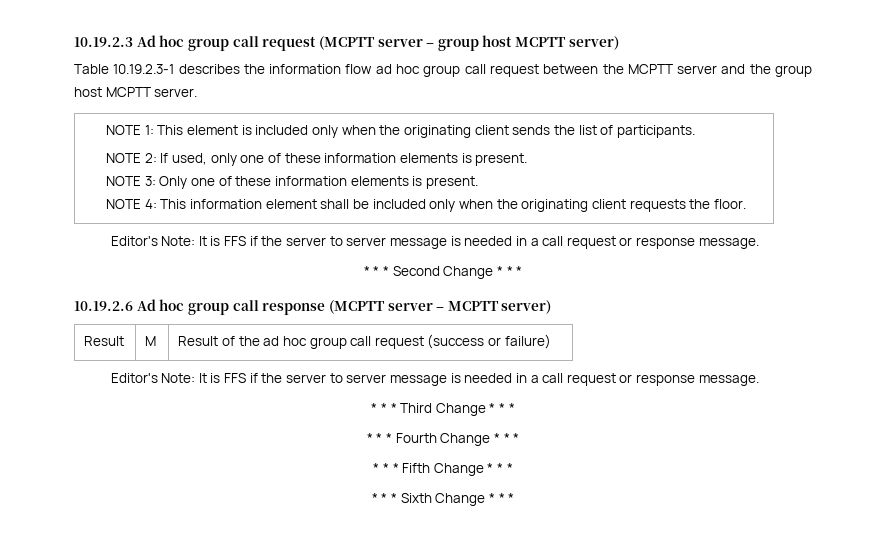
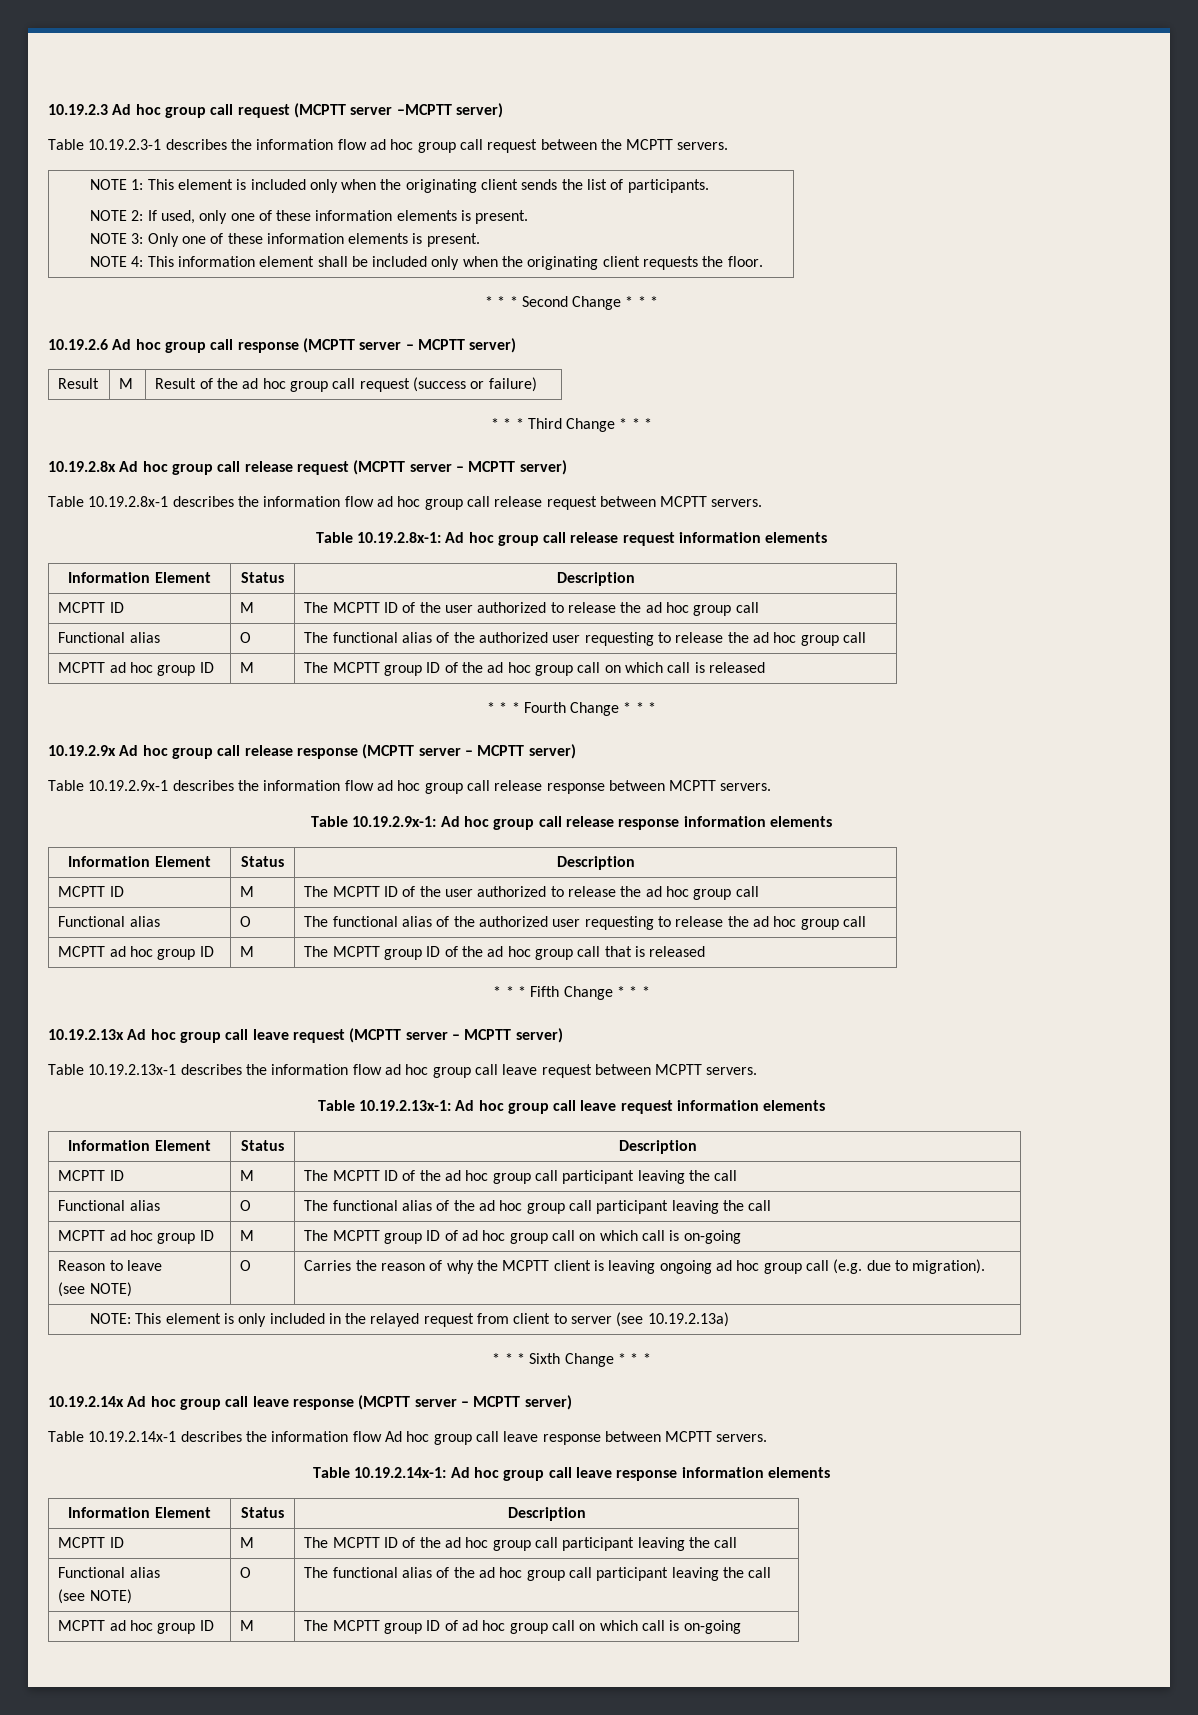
- 10.19.2.3 Ad hoc group call request (MCPTT server – group host MCPTT server)
+ 10.19.2.3 Ad hoc group call request (MCPTT server –MCPTT server)
- Table 10.19.2.3-1 describes the information flow ad hoc group call request between the MCPTT server and the group host MCPTT server.
+ Table 10.19.2.3-1 describes the information flow ad hoc group call request between the MCPTT servers.
  NOTE 4: This information element shall be included only when the originating client requests the floor.
- Editor's Note: It is FFS if the server to server message is needed in a call request or response message.
  Result | M | Result of the ad hoc group call request (success or failure)
- Editor's Note: It is FFS if the server to server message is needed in a call request or response message.
+ 10.19.2.8x Ad hoc group call release request (MCPTT server – MCPTT server)
+ Table 10.19.2.8x-1 describes the information flow ad hoc group call release request between MCPTT servers.
+ Table 10.19.2.8x-1: Ad hoc group call release request information elements
+ Information Element | Status | Description
+ MCPTT ID | M | The MCPTT ID of the user authorized to release the ad hoc group call
+ Functional alias | O | The functional alias of the authorized user requesting to release the ad hoc group call
+ MCPTT ad hoc group ID | M | The MCPTT group ID of the ad hoc group call on which call is released
+ 10.19.2.9x Ad hoc group call release response (MCPTT server – MCPTT server)
+ Table 10.19.2.9x-1 describes the information flow ad hoc group call release response between MCPTT servers.
+ Table 10.19.2.9x-1: Ad hoc group call release response information elements
+ Information Element | Status | Description
+ MCPTT ID | M | The MCPTT ID of the user authorized to release the ad hoc group call
+ Functional alias | O | The functional alias of the authorized user requesting to release the ad hoc group call
+ MCPTT ad hoc group ID | M | The MCPTT group ID of the ad hoc group call that is released
+ 10.19.2.13x Ad hoc group call leave request (MCPTT server – MCPTT server)
+ Table 10.19.2.13x-1 describes the information flow ad hoc group call leave request between MCPTT servers.
+ Table 10.19.2.13x-1: Ad hoc group call leave request information elements
+ Information Element | Status | Description
+ MCPTT ID | M | The MCPTT ID of the ad hoc group call participant leaving the call
+ Functional alias | O | The functional alias of the ad hoc group call participant leaving the call
+ MCPTT ad hoc group ID | M | The MCPTT group ID of ad hoc group call on which call is on-going
+ Reason to leave
+ (see NOTE) | O | Carries the reason of why the MCPTT client is leaving ongoing ad hoc group call (e.g. due to migration).
+ NOTE: This element is only included in the relayed request from client to server (see 10.19.2.13a)
+ 10.19.2.14x Ad hoc group call leave response (MCPTT server – MCPTT server)
+ Table 10.19.2.14x-1 describes the information flow Ad hoc group call leave response between MCPTT servers.
+ Table 10.19.2.14x-1: Ad hoc group call leave response information elements
+ Information Element | Status | Description
+ MCPTT ID | M | The MCPTT ID of the ad hoc group call participant leaving the call
+ Functional alias
+ (see NOTE) | O | The functional alias of the ad hoc group call participant leaving the call
+ MCPTT ad hoc group ID | M | The MCPTT group ID of ad hoc group call on which call is on-going

